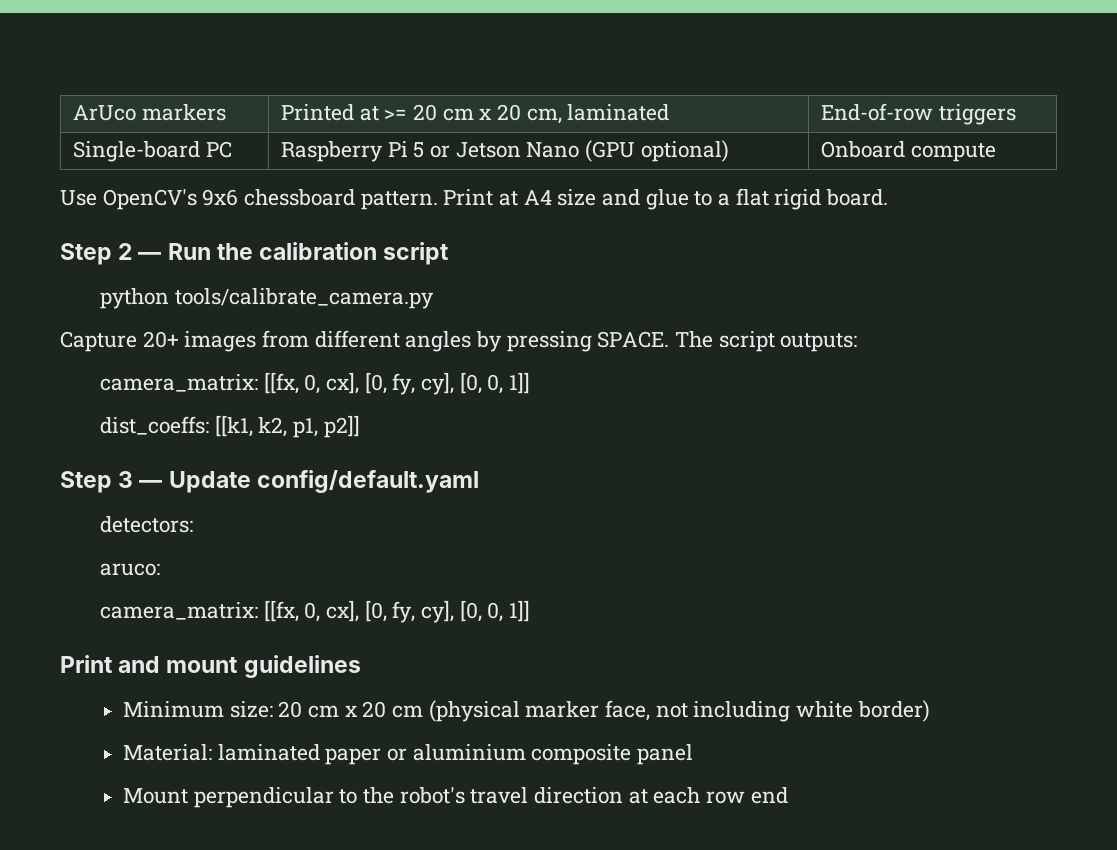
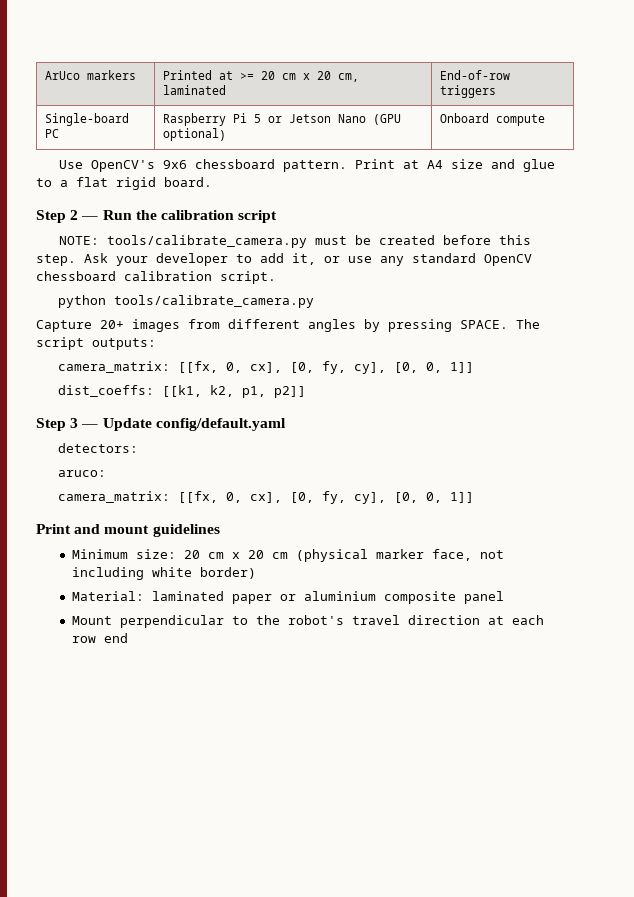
+ NOTE: tools/calibrate_camera.py must be created before this step. Ask your developer to add it, or use any standard OpenCV chessboard calibration script.

